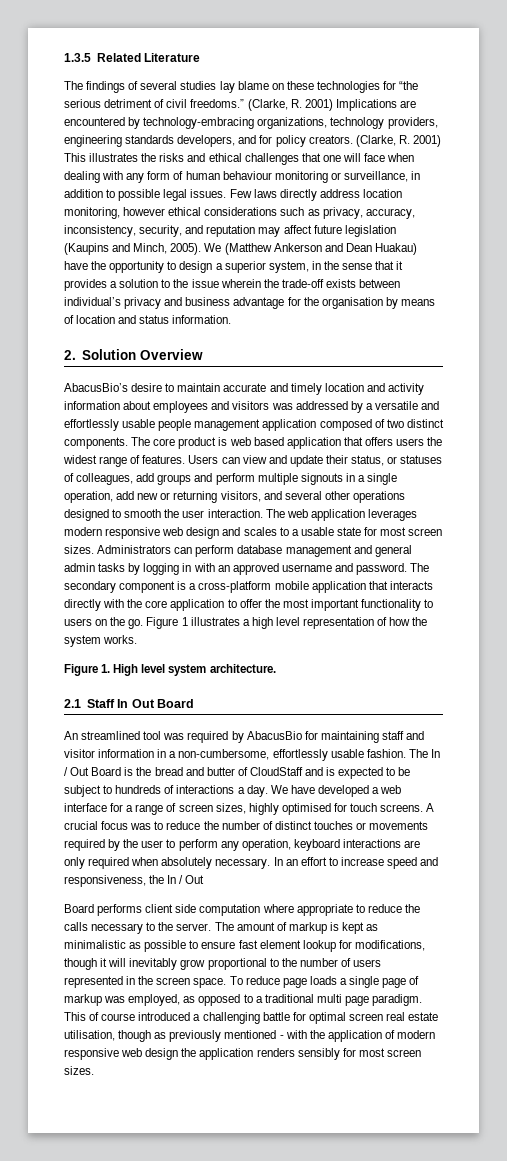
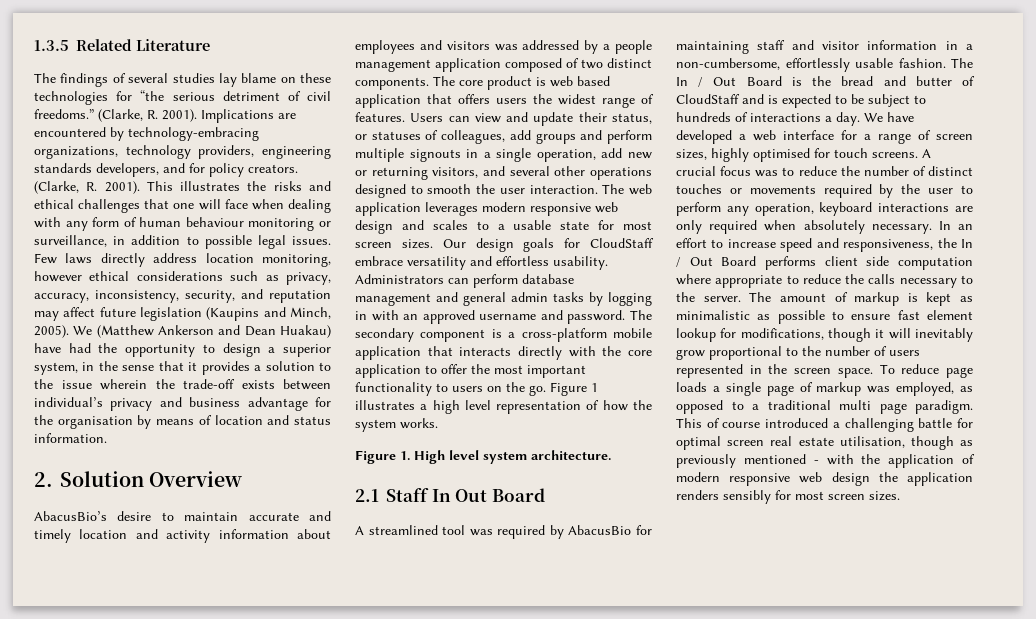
- (Clarke, R. 2001) Implications are encountered by technology-embracing organizations, technology providers, engineering standards developers, and for policy creators.
+ (Clarke, R. 2001). Implications are encountered by technology-embracing organizations, technology providers, engineering standards developers, and for policy creators.
- (Clarke, R. 2001) This illustrates the risks and ethical challenges that one will face when dealing with any form of human behaviour monitoring or surveillance, in addition to possible legal issues.
+ (Clarke, R. 2001). This illustrates the risks and ethical challenges that one will face when dealing with any form of human behaviour monitoring or surveillance, in addition to possible legal issues.
- We (Matthew Ankerson and Dean Huakau) have the opportunity to design a superior system, in the sense that it provides a solution to the issue wherein the trade-off exists between individual’s privacy and business advantage for the organisation by means of location and status information.
+ We (Matthew Ankerson and Dean Huakau) have had the opportunity to design a superior system, in the sense that it provides a solution to the issue wherein the trade-off exists between individual’s privacy and business advantage for the organisation by means of location and status information.
- AbacusBio’s desire to maintain accurate and timely location and activity information about employees and visitors was addressed by a versatile and effortlessly usable people management application composed of two distinct components.
+ AbacusBio’s desire to maintain accurate and timely location and activity information about employees and visitors was addressed by a people management application composed of two distinct components.
+ Our design goals for CloudStaff embrace versatility and effortless usability.
- An streamlined tool was required by AbacusBio for maintaining staff and visitor information in a non-cumbersome, effortlessly usable fashion.
+ A streamlined tool was required by AbacusBio for maintaining staff and visitor information in a non-cumbersome, effortlessly usable fashion.
- In an effort to increase speed and responsiveness, the In / Out
- Board performs client side computation where appropriate to reduce the calls necessary to the server.
+ In an effort to increase speed and responsiveness, the In / Out Board performs client side computation where appropriate to reduce the calls necessary to the server.

